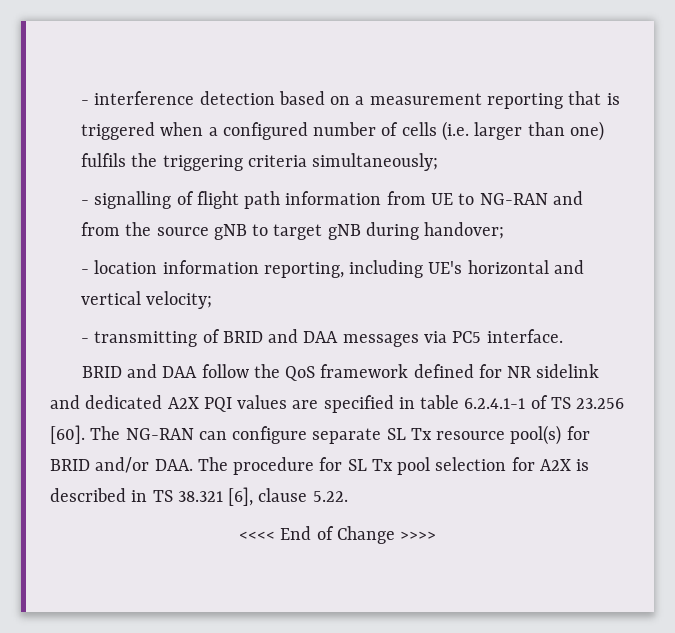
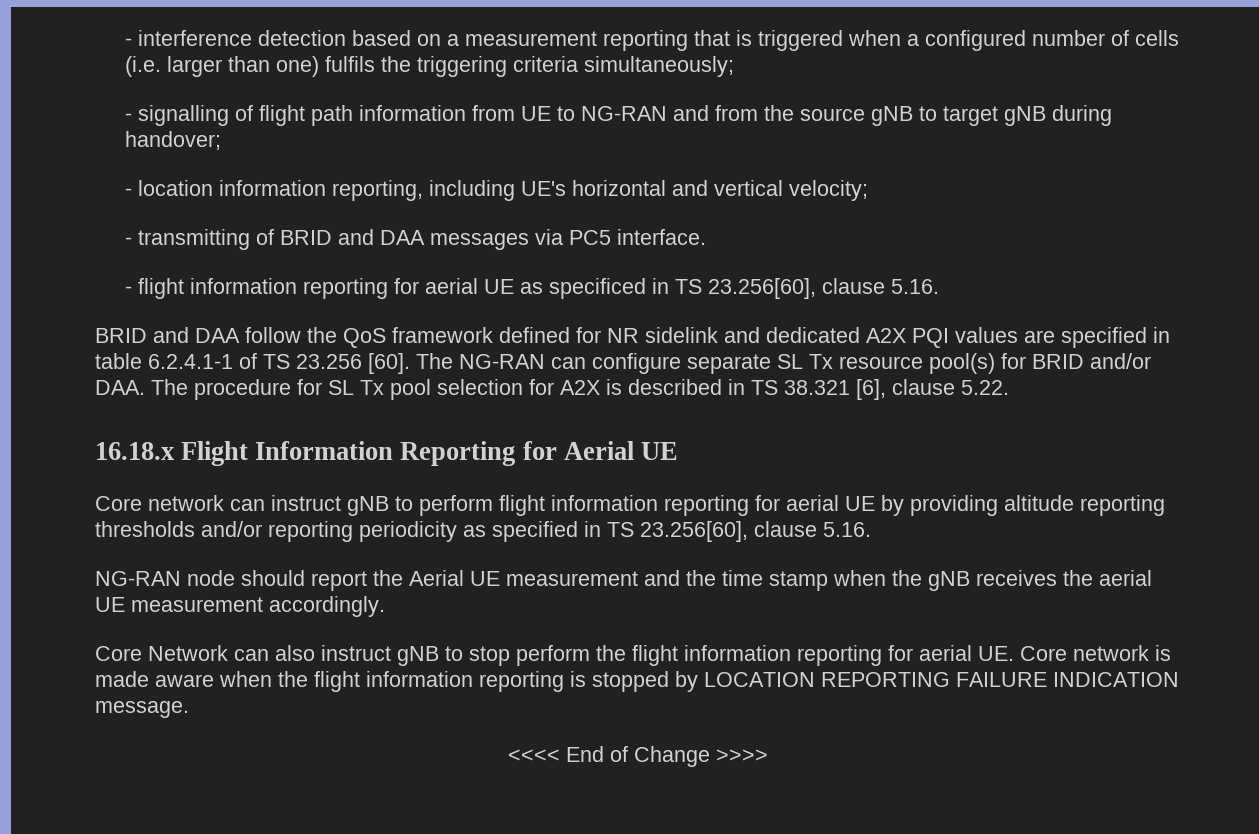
+ - flight information reporting for aerial UE as specificed in TS 23.256[60], clause 5.16.
+ 16.18.x Flight Information Reporting for Aerial UE
+ Core network can instruct gNB to perform flight information reporting for aerial UE by providing altitude reporting thresholds and/or reporting periodicity as specified in TS 23.256[60], clause 5.16.
+ NG-RAN node should report the Aerial UE measurement and the time stamp when the gNB receives the aerial UE measurement accordingly.
+ Core Network can also instruct gNB to stop perform the flight information reporting for aerial UE. Core network is made aware when the flight information reporting is stopped by LOCATION REPORTING FAILURE INDICATION message.

